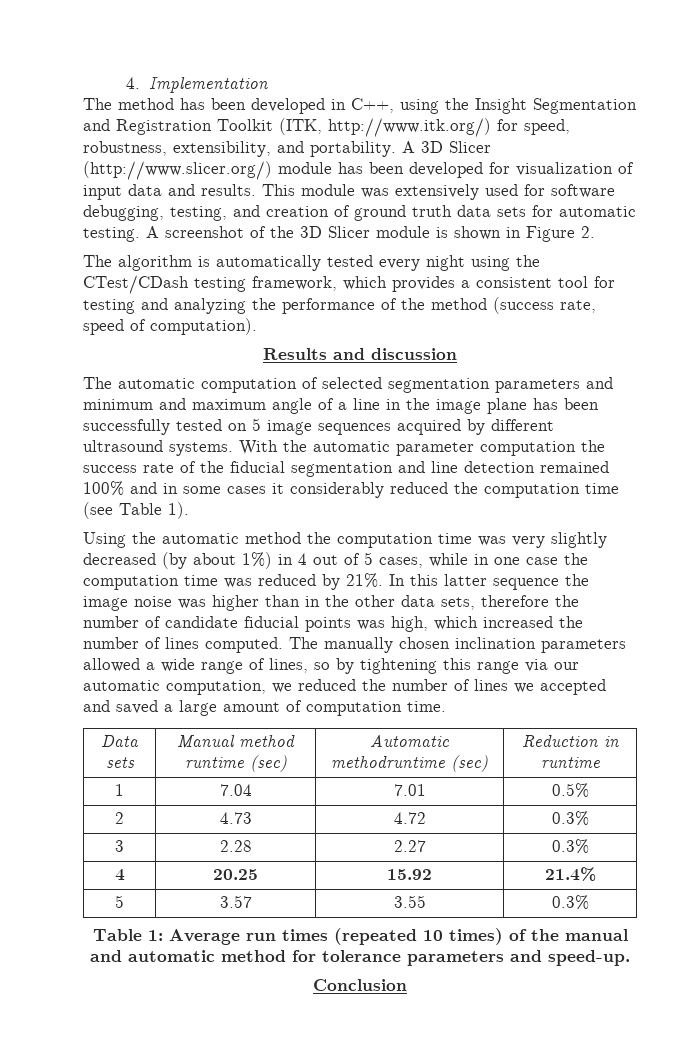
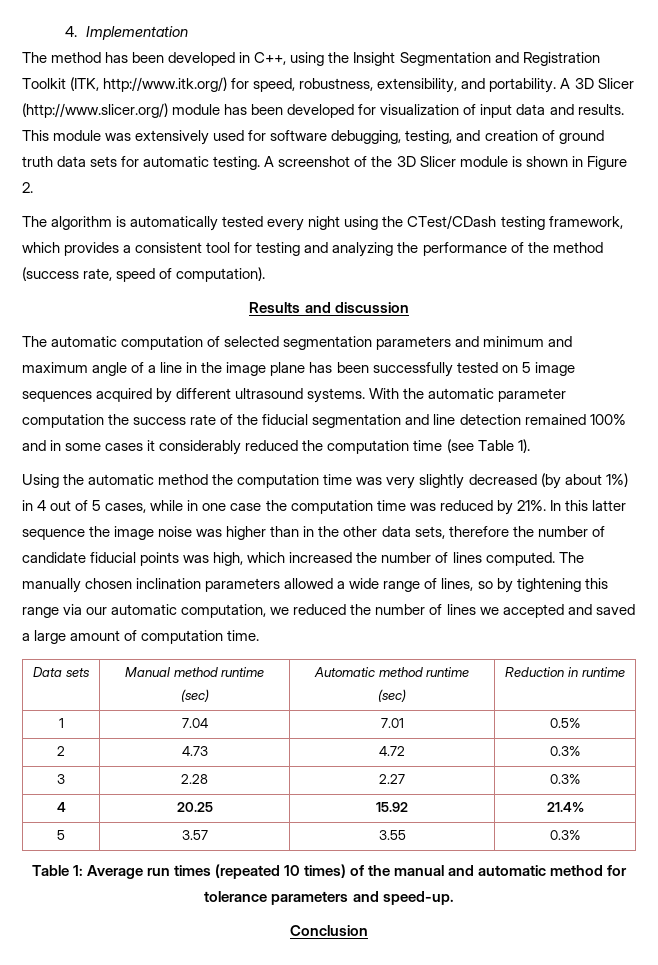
- Data sets | Manual method runtime (sec) | Automatic methodruntime (sec) | Reduction in runtime
+ Data sets | Manual method runtime (sec) | Automatic method runtime (sec) | Reduction in runtime

